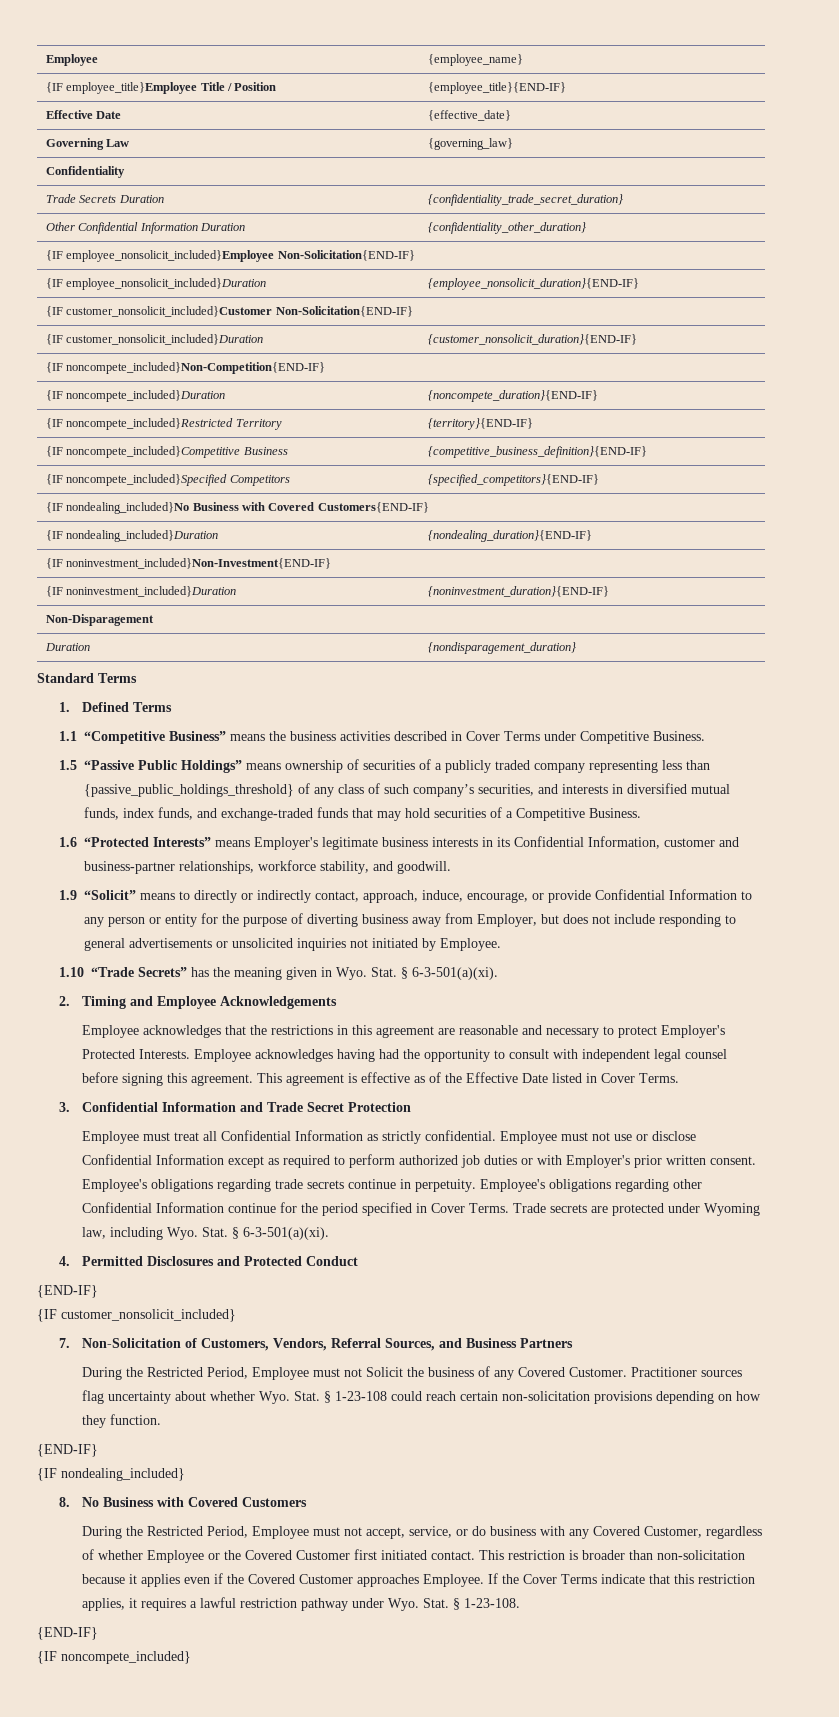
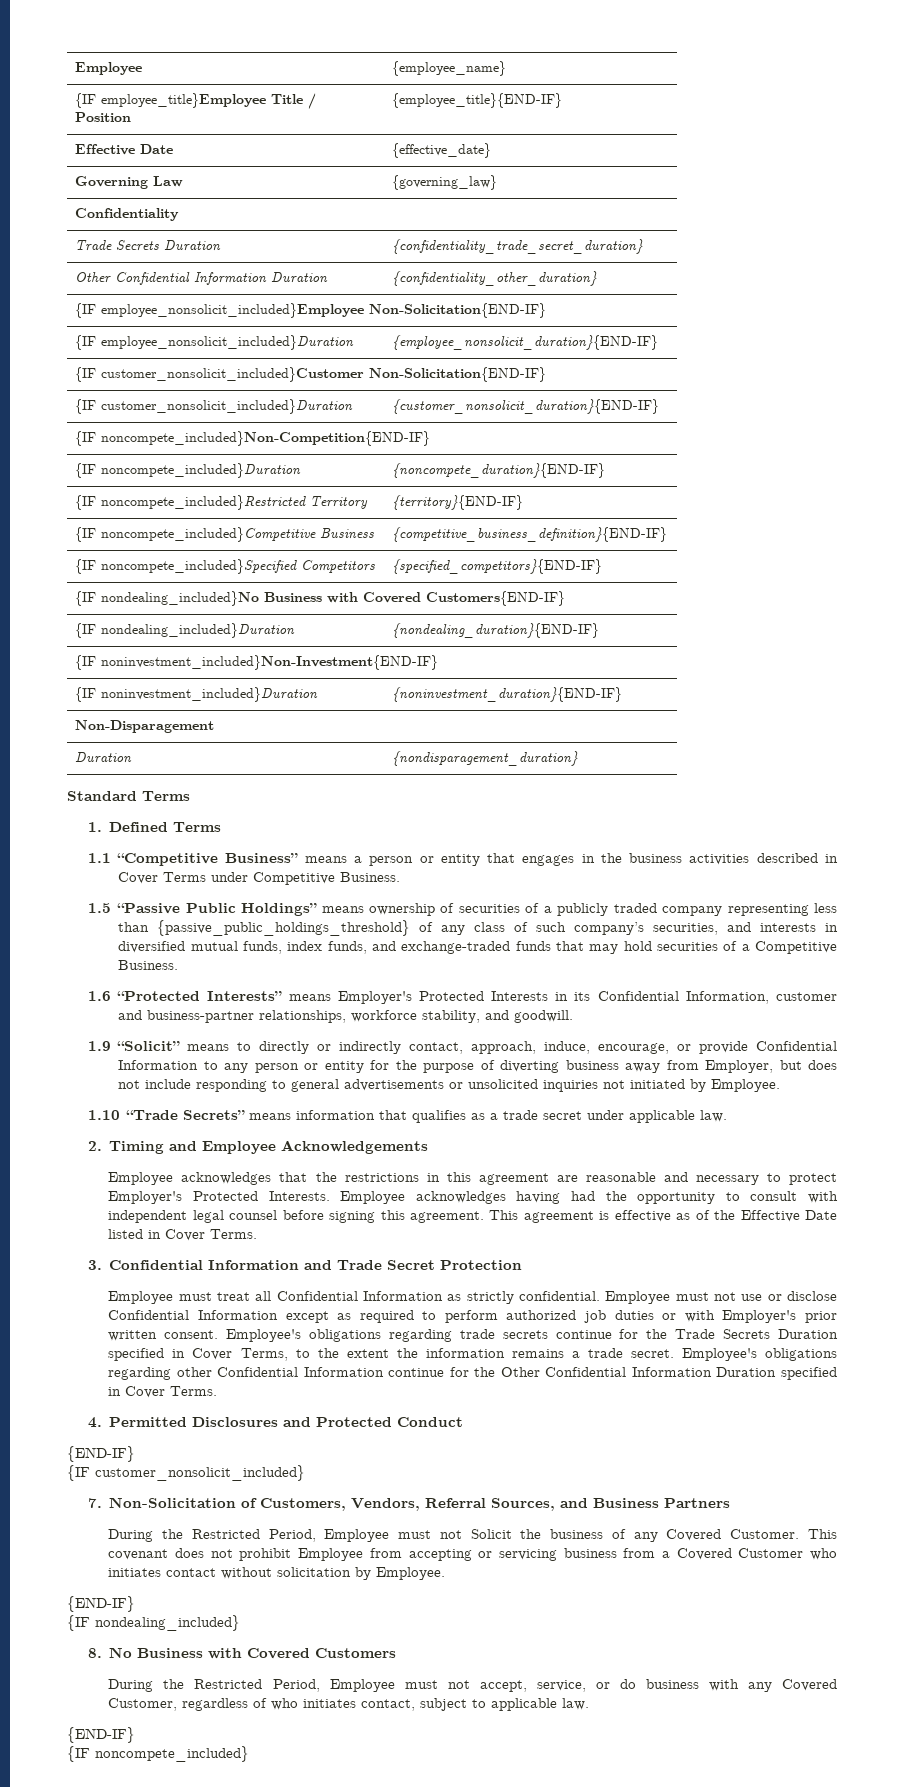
- 1.1 “Competitive Business” means the business activities described in Cover Terms under Competitive Business.
+ 1.1 “Competitive Business” means a person or entity that engages in the business activities described in Cover Terms under Competitive Business.
- 1.6 “Protected Interests” means Employer's legitimate business interests in its Confidential Information, customer and business-partner relationships, workforce stability, and goodwill.
+ 1.6 “Protected Interests” means Employer's Protected Interests in its Confidential Information, customer and business-partner relationships, workforce stability, and goodwill.
- 1.10 “Trade Secrets” has the meaning given in Wyo. Stat. § 6-3-501(a)(xi).
+ 1.10 “Trade Secrets” means information that qualifies as a trade secret under applicable law.
- Employee's obligations regarding trade secrets continue in perpetuity.
+ Employee's obligations regarding trade secrets continue for the Trade Secrets Duration specified in Cover Terms, to the extent the information remains a trade secret.
- Employee's obligations regarding other Confidential Information continue for the period specified in Cover Terms. Trade secrets are protected under Wyoming law, including Wyo. Stat. § 6-3-501(a)(xi).
+ Employee's obligations regarding other Confidential Information continue for the Other Confidential Information Duration specified in Cover Terms.
- Practitioner sources flag uncertainty about whether Wyo. Stat. § 1-23-108 could reach certain non-solicitation provisions depending on how they function.
+ This covenant does not prohibit Employee from accepting or servicing business from a Covered Customer who initiates contact without solicitation by Employee.
- During the Restricted Period, Employee must not accept, service, or do business with any Covered Customer, regardless of whether Employee or the Covered Customer first initiated contact. This restriction is broader than non-solicitation because it applies even if the Covered Customer approaches Employee. If the Cover Terms indicate that this restriction applies, it requires a lawful restriction pathway under Wyo. Stat. § 1-23-108.
+ During the Restricted Period, Employee must not accept, service, or do business with any Covered Customer, regardless of who initiates contact, subject to applicable law.

